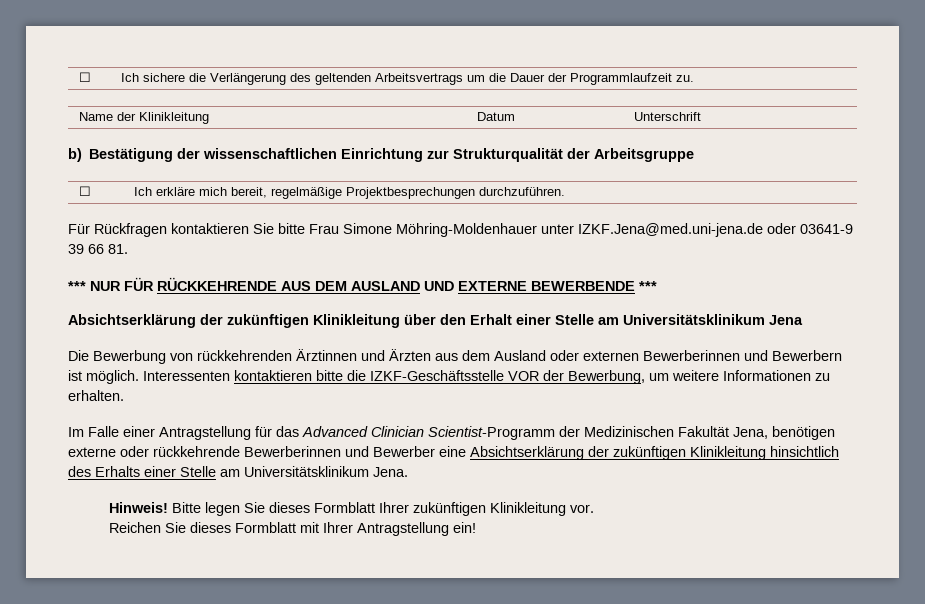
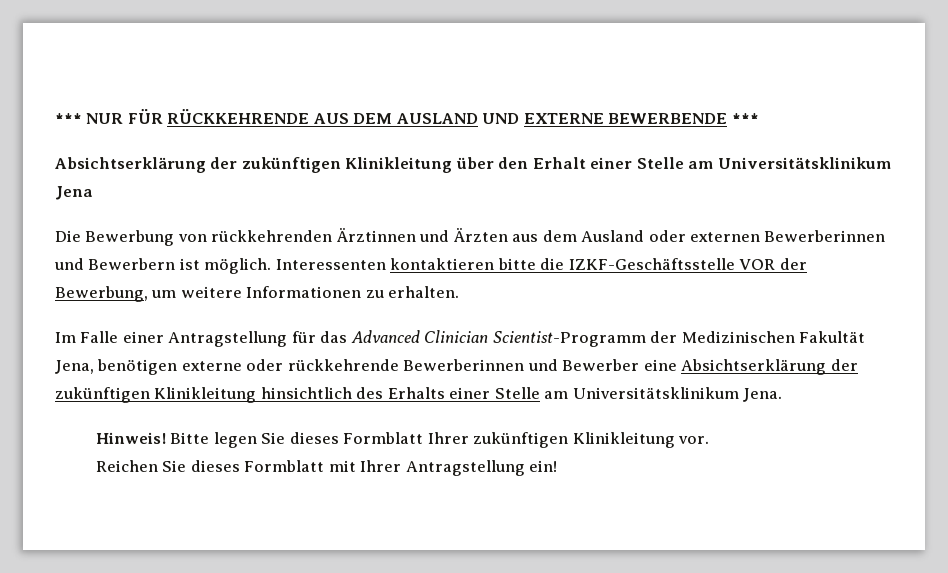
- ☐ | Ich sichere die Verlängerung des geltenden Arbeitsvertrags um die Dauer der Programmlaufzeit zu.
- Name der Klinikleitung | Datum | Unterschrift
- b) Bestätigung der wissenschaftlichen Einrichtung zur Strukturqualität der Arbeitsgruppe
- ☐ | Ich erkläre mich bereit, regelmäßige Projektbesprechungen durchzuführen.
- Für Rückfragen kontaktieren Sie bitte Frau Simone Möhring-Moldenhauer unter IZKF.Jena@med.uni-jena.de oder 03641-9 39 66 81.

